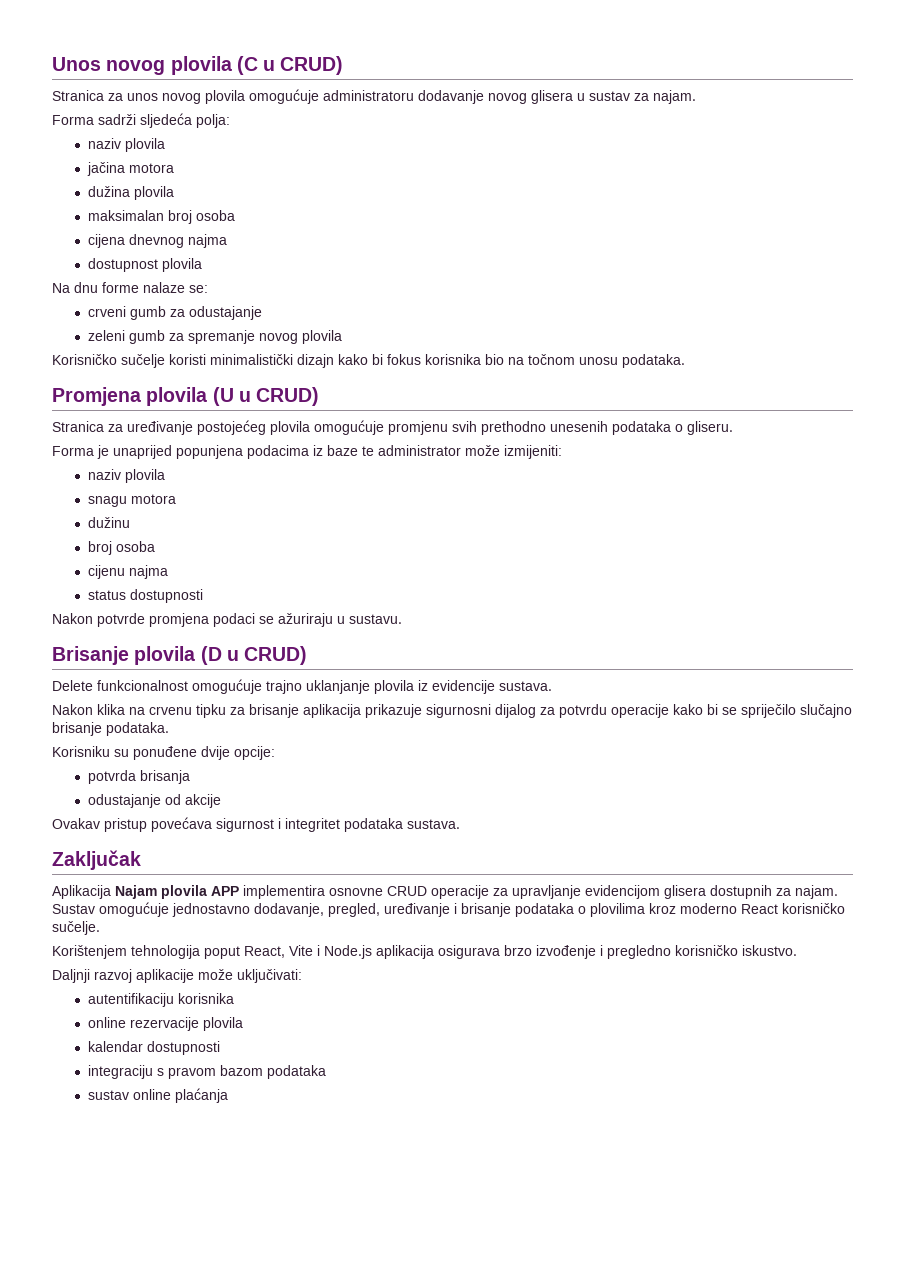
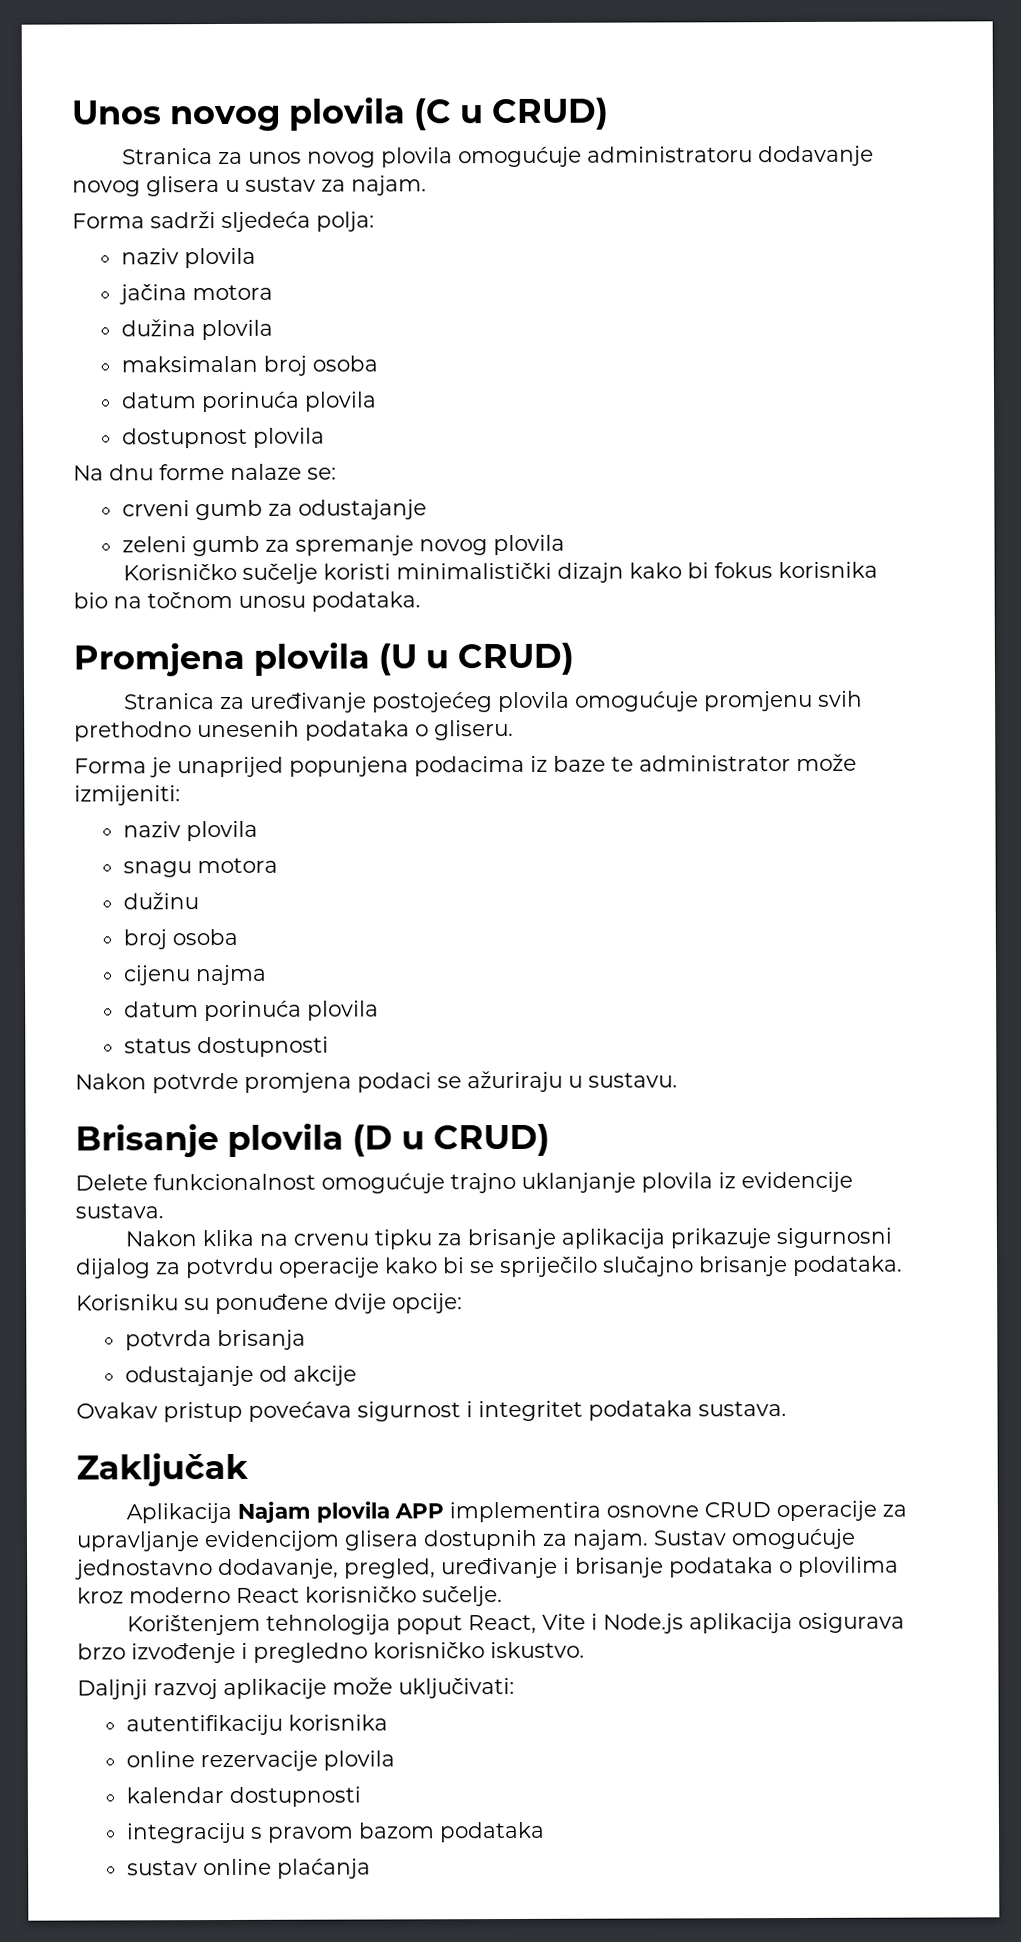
  maksimalan broj osoba
- cijena dnevnog najma
+ datum porinuća plovila
  cijenu najma
+ datum porinuća plovila

